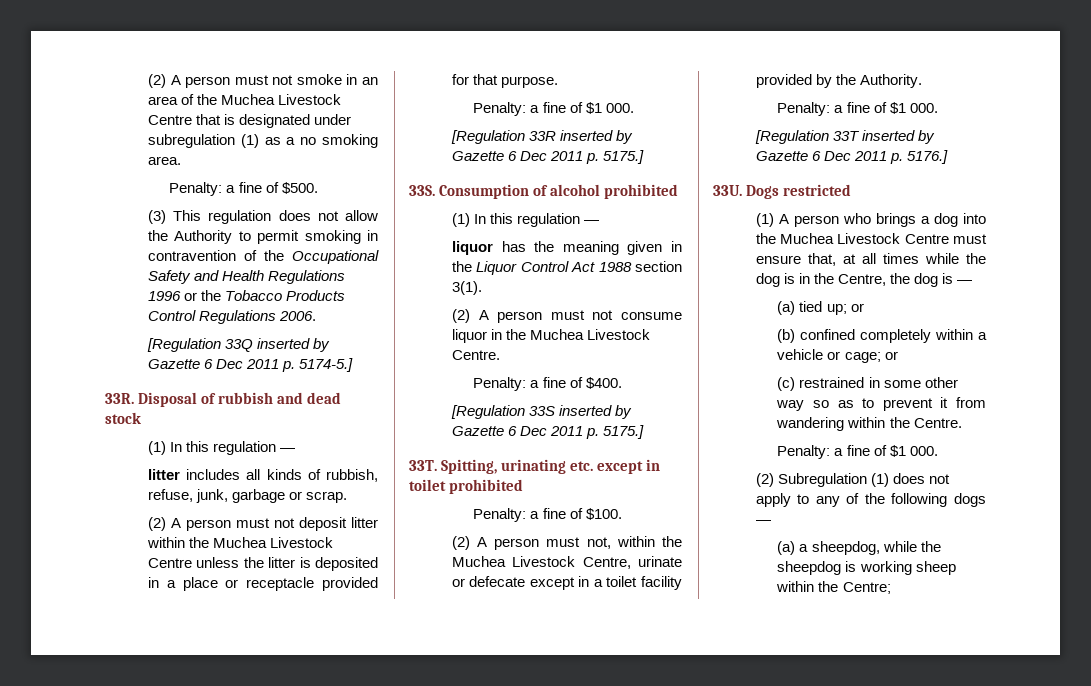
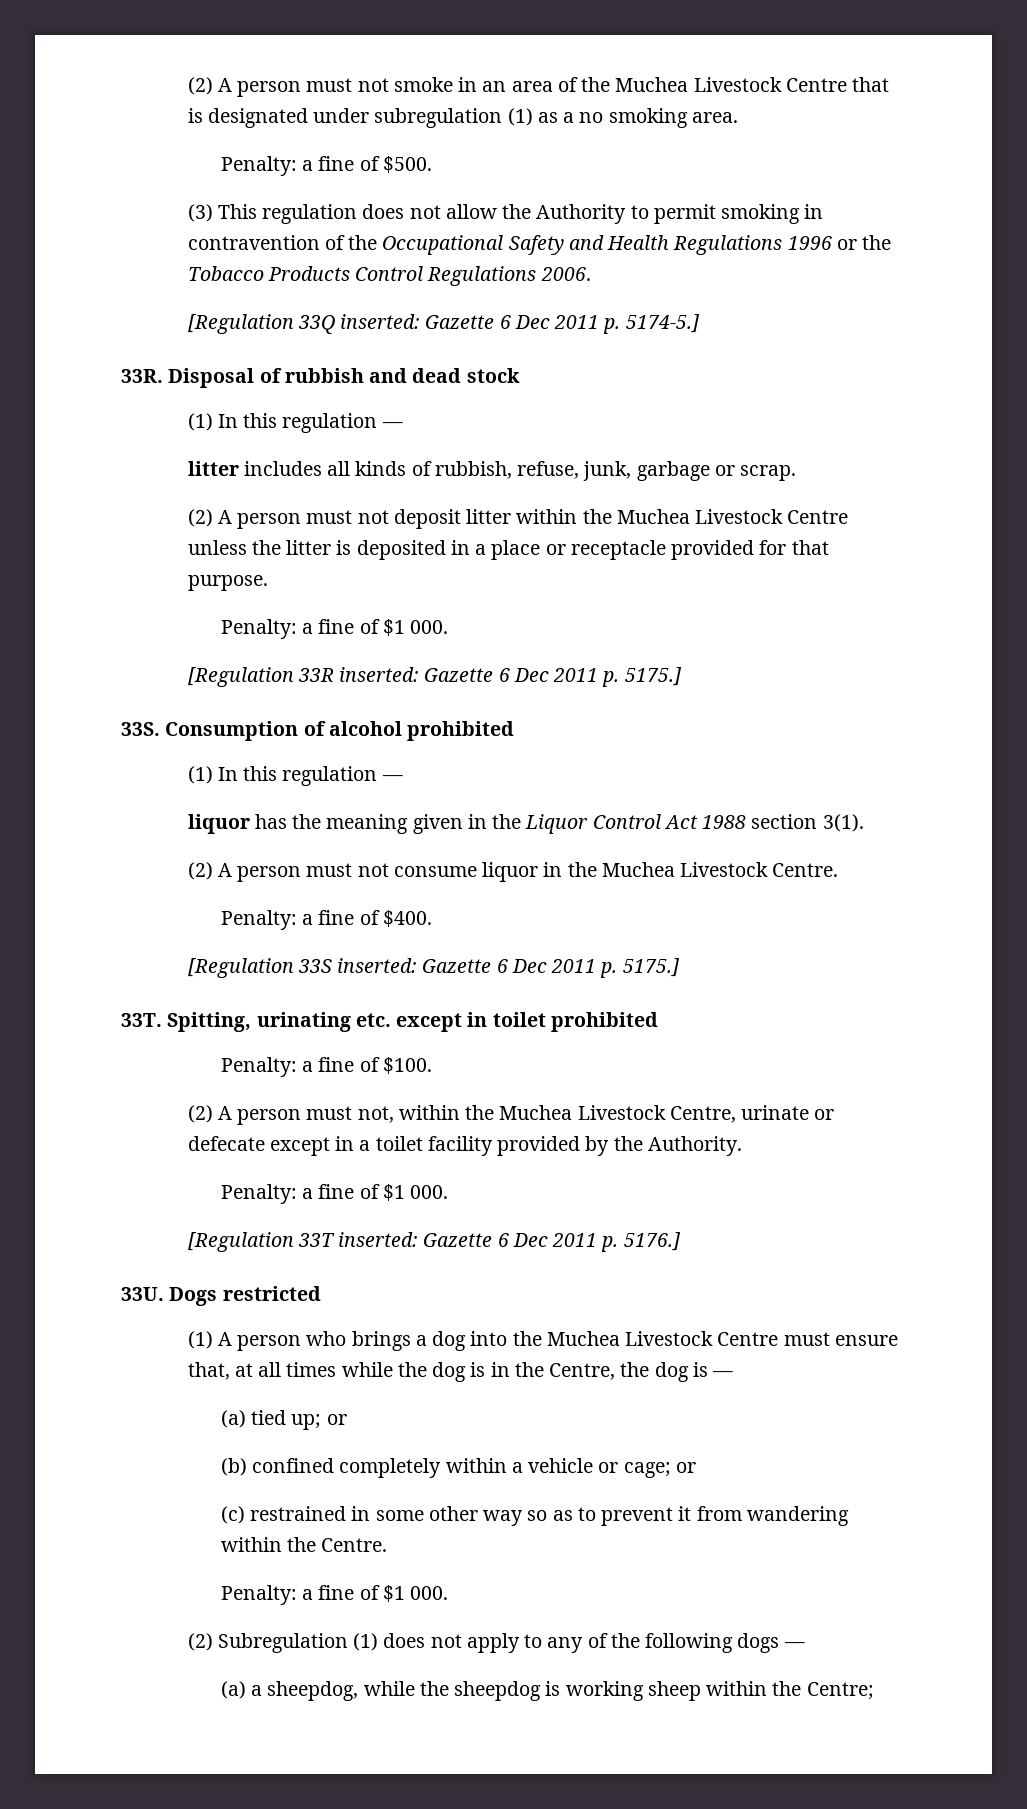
- [Regulation 33Q inserted by Gazette 6 Dec 2011 p. 5174-5.]
+ [Regulation 33Q inserted: Gazette 6 Dec 2011 p. 5174-5.]
- [Regulation 33R inserted by Gazette 6 Dec 2011 p. 5175.]
+ [Regulation 33R inserted: Gazette 6 Dec 2011 p. 5175.]
- [Regulation 33S inserted by Gazette 6 Dec 2011 p. 5175.]
+ [Regulation 33S inserted: Gazette 6 Dec 2011 p. 5175.]
- [Regulation 33T inserted by Gazette 6 Dec 2011 p. 5176.]
+ [Regulation 33T inserted: Gazette 6 Dec 2011 p. 5176.]

